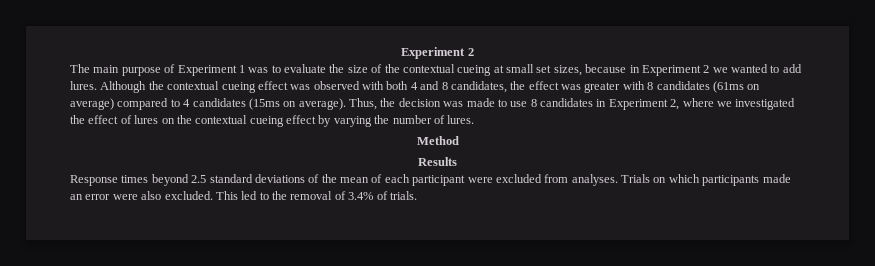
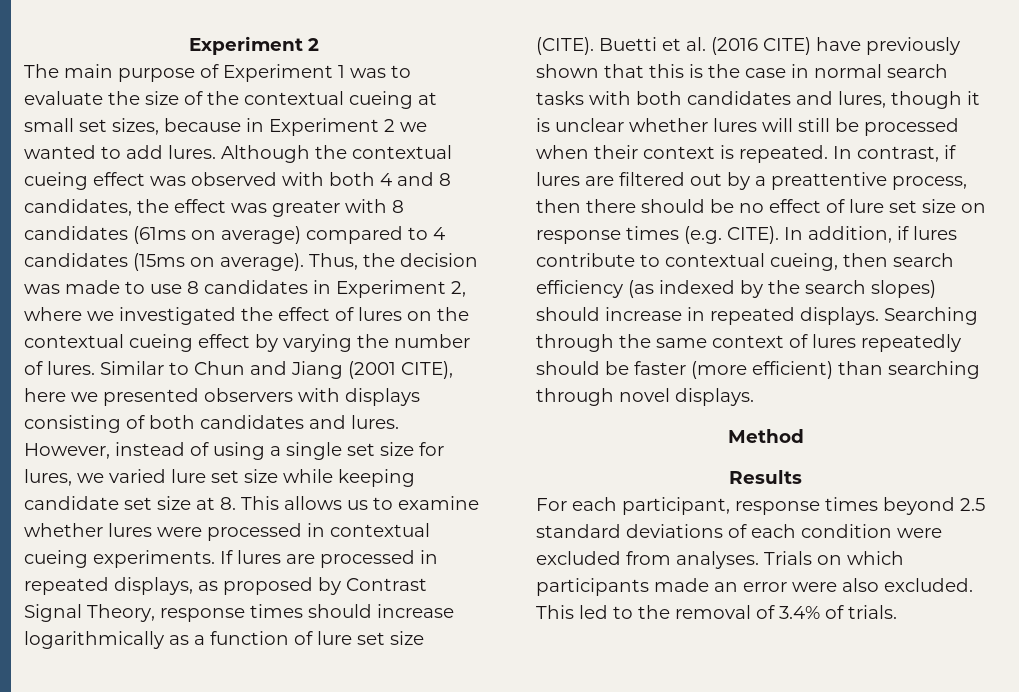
- Thus, the decision was made to use 8 candidates in Experiment 2, where we investigated the effect of lures on the contextual cueing effect by varying the number of lures.
+ Thus, the decision was made to use 8 candidates in Experiment 2, where we investigated the effect of lures on the contextual cueing effect by varying the number of lures. Similar to Chun and Jiang (2001 CITE), here we presented observers with displays consisting of both candidates and lures. However, instead of using a single set size for lures, we varied lure set size while keeping candidate set size at 8. This allows us to examine whether lures were processed in contextual cueing experiments. If lures are processed in repeated displays, as proposed by Contrast Signal Theory, response times should increase logarithmically as a function of lure set size (CITE). Buetti et al. (2016 CITE) have previously shown that this is the case in normal search tasks with both candidates and lures, though it is unclear whether lures will still be processed when their context is repeated. In contrast, if lures are filtered out by a preattentive process, then there should be no effect of lure set size on response times (e.g. CITE). In addition, if lures contribute to contextual cueing, then search efficiency (as indexed by the search slopes) should increase in repeated displays. Searching through the same context of lures repeatedly should be faster (more efficient) than searching through novel displays.
  Method
  Results
- Response times beyond 2.5 standard deviations of the mean of each participant were excluded from analyses.
+ For each participant, response times beyond 2.5 standard deviations of each condition were excluded from analyses.

